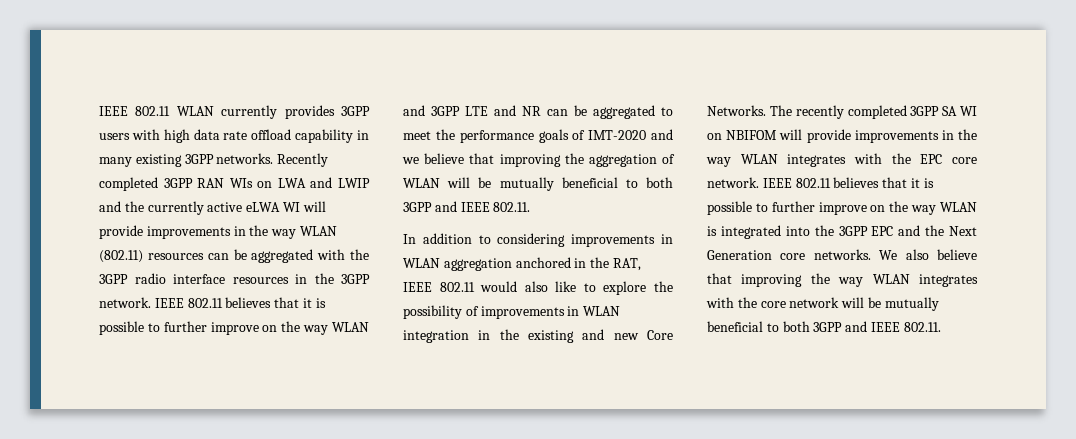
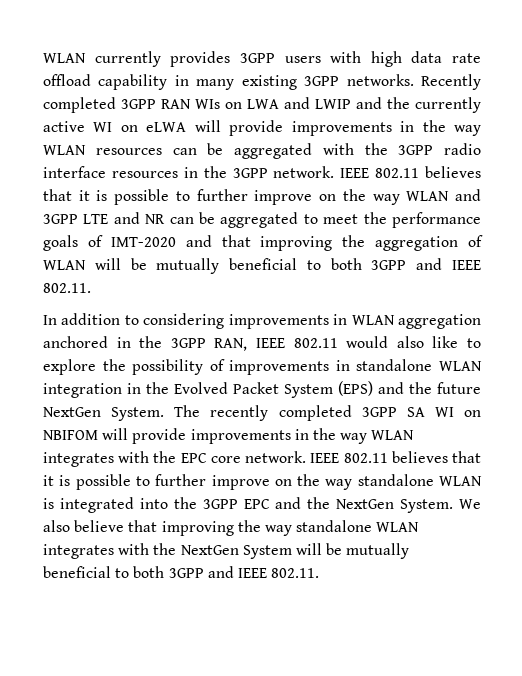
- IEEE 802.11 WLAN currently provides 3GPP users with high data rate offload capability in many existing 3GPP networks.
+ WLAN currently provides 3GPP users with high data rate offload capability in many existing 3GPP networks.
- Recently completed 3GPP RAN WIs on LWA and LWIP and the currently active eLWA WI will provide improvements in the way WLAN (802.11) resources can be aggregated with the 3GPP radio interface resources in the 3GPP network.
+ Recently completed 3GPP RAN WIs on LWA and LWIP and the currently active WI on eLWA will provide improvements in the way WLAN resources can be aggregated with the 3GPP radio interface resources in the 3GPP network.
- IEEE 802.11 believes that it is possible to further improve on the way WLAN and 3GPP LTE and NR can be aggregated to meet the performance goals of IMT-2020 and we believe that improving the aggregation of WLAN will be mutually beneficial to both 3GPP and IEEE 802.11.
+ IEEE 802.11 believes that it is possible to further improve on the way WLAN and 3GPP LTE and NR can be aggregated to meet the performance goals of IMT-2020 and that improving the aggregation of WLAN will be mutually beneficial to both 3GPP and IEEE 802.11.
- In addition to considering improvements in WLAN aggregation anchored in the RAT, IEEE 802.11 would also like to explore the possibility of improvements in WLAN integration in the existing and new Core Networks.
+ In addition to considering improvements in WLAN aggregation anchored in the 3GPP RAN, IEEE 802.11 would also like to explore the possibility of improvements in standalone WLAN integration in the Evolved Packet System (EPS) and the future NextGen System.
- IEEE 802.11 believes that it is possible to further improve on the way WLAN is integrated into the 3GPP EPC and the Next Generation core networks.
+ IEEE 802.11 believes that it is possible to further improve on the way standalone WLAN is integrated into the 3GPP EPC and the NextGen System.
- We also believe that improving the way WLAN integrates with the core network will be mutually beneficial to both 3GPP and IEEE 802.11.
+ We also believe that improving the way standalone WLAN integrates with the NextGen System will be mutually beneficial to both 3GPP and IEEE 802.11.

